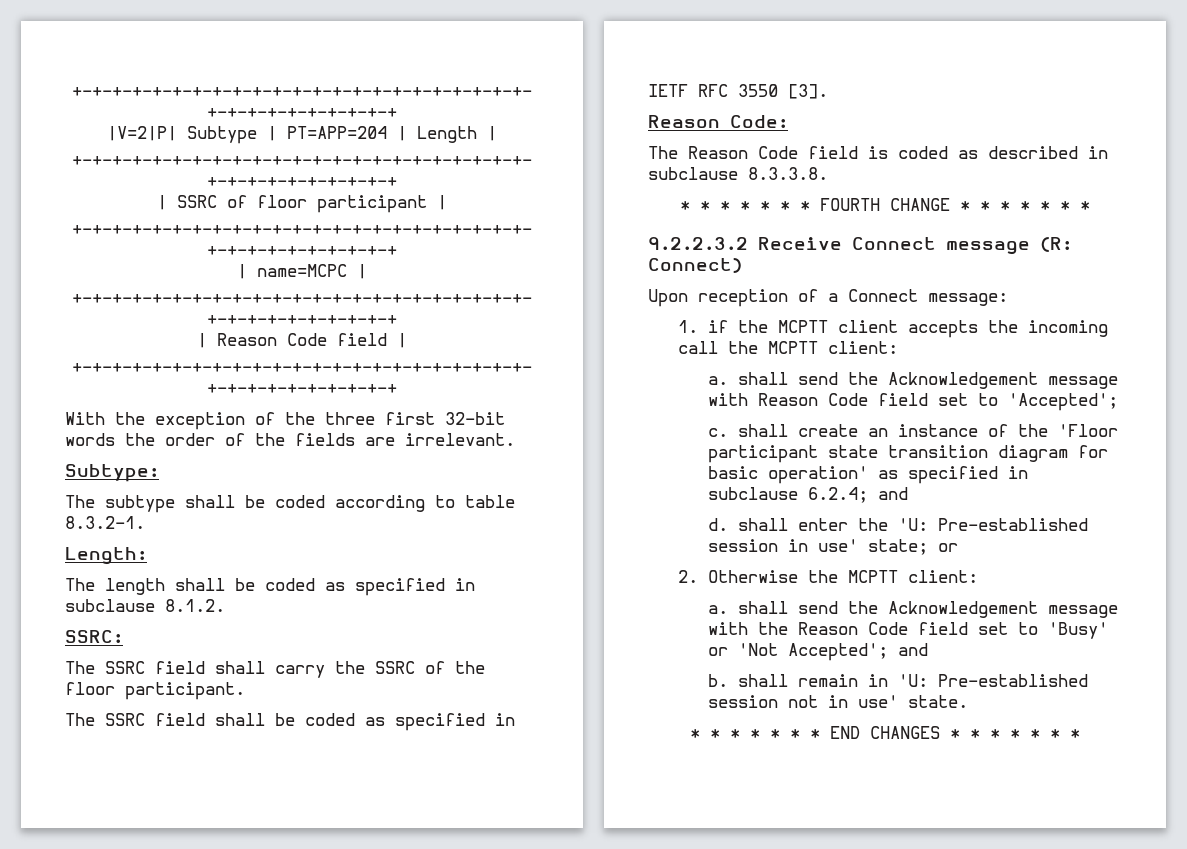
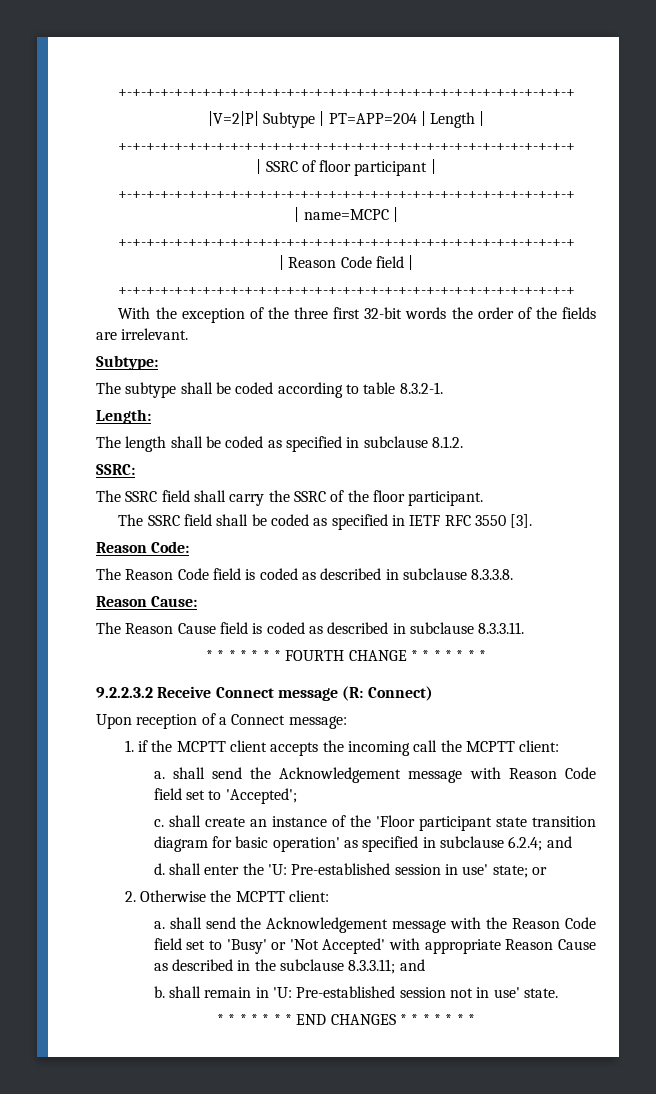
+ Reason Cause:
+ The Reason Cause field is coded as described in subclause 8.3.3.11.
- a. shall send the Acknowledgement message with the Reason Code field set to 'Busy' or 'Not Accepted'; and
+ a. shall send the Acknowledgement message with the Reason Code field set to 'Busy' or 'Not Accepted' with appropriate Reason Cause as described in the subclause 8.3.3.11; and

